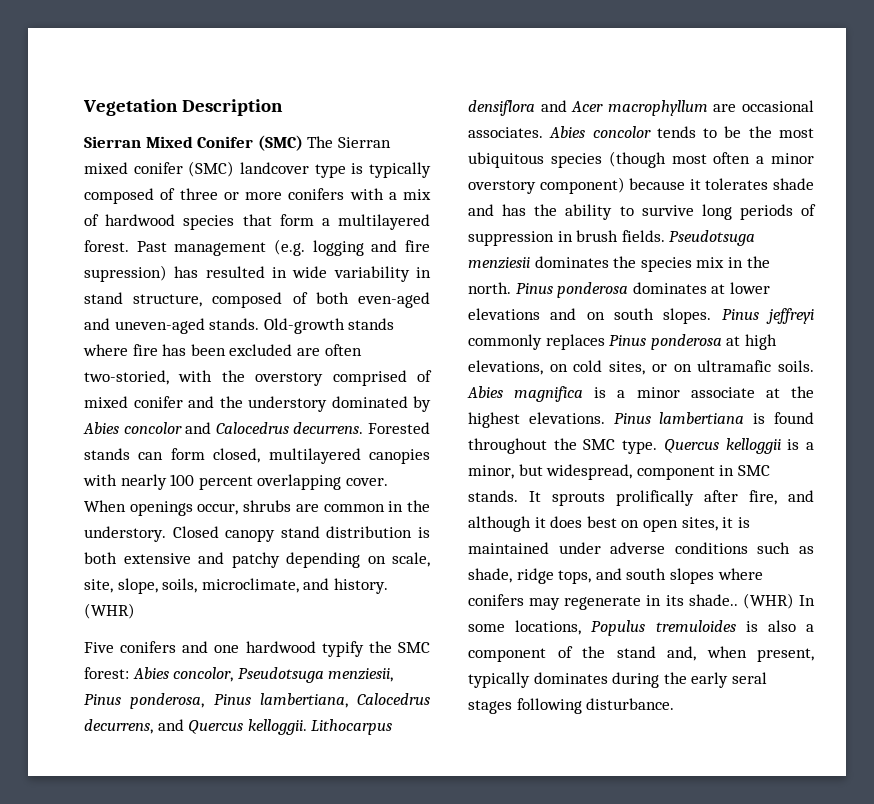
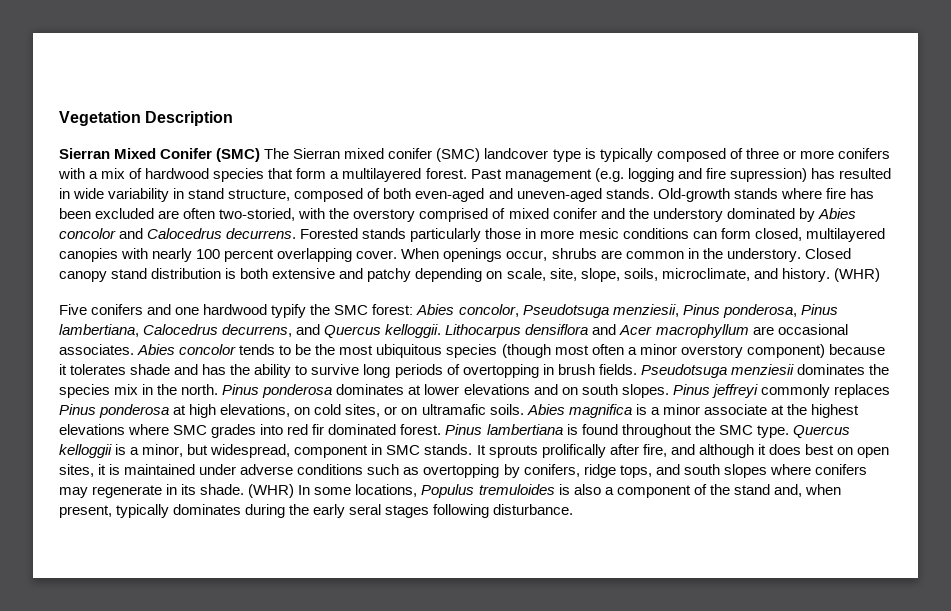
- Forested stands can form closed, multilayered canopies with nearly 100 percent overlapping cover.
+ Forested stands particularly those in more mesic conditions can form closed, multilayered canopies with nearly 100 percent overlapping cover.
- Abies concolor tends to be the most ubiquitous species (though most often a minor overstory component) because it tolerates shade and has the ability to survive long periods of suppression in brush fields.
+ Abies concolor tends to be the most ubiquitous species (though most often a minor overstory component) because it tolerates shade and has the ability to survive long periods of overtopping in brush fields.
- Abies magnifica is a minor associate at the highest elevations.
+ Abies magnifica is a minor associate at the highest elevations where SMC grades into red fir dominated forest.
- It sprouts prolifically after fire, and although it does best on open sites, it is maintained under adverse conditions such as shade, ridge tops, and south slopes where conifers may regenerate in its shade..
+ It sprouts prolifically after fire, and although it does best on open sites, it is maintained under adverse conditions such as overtopping by conifers, ridge tops, and south slopes where conifers may regenerate in its shade.

